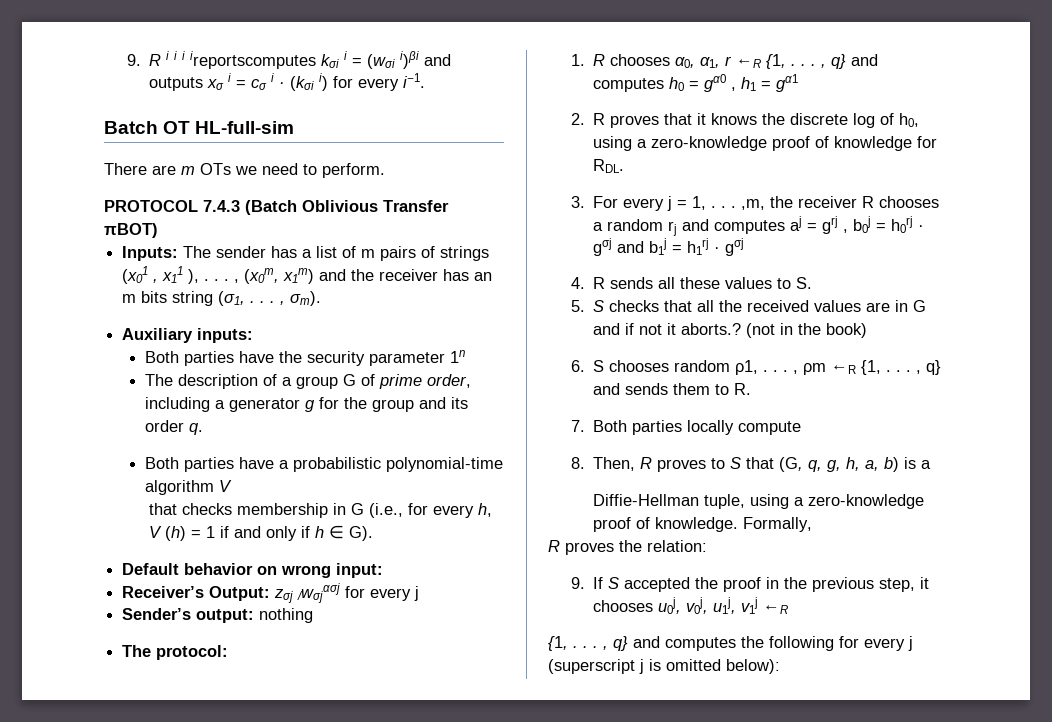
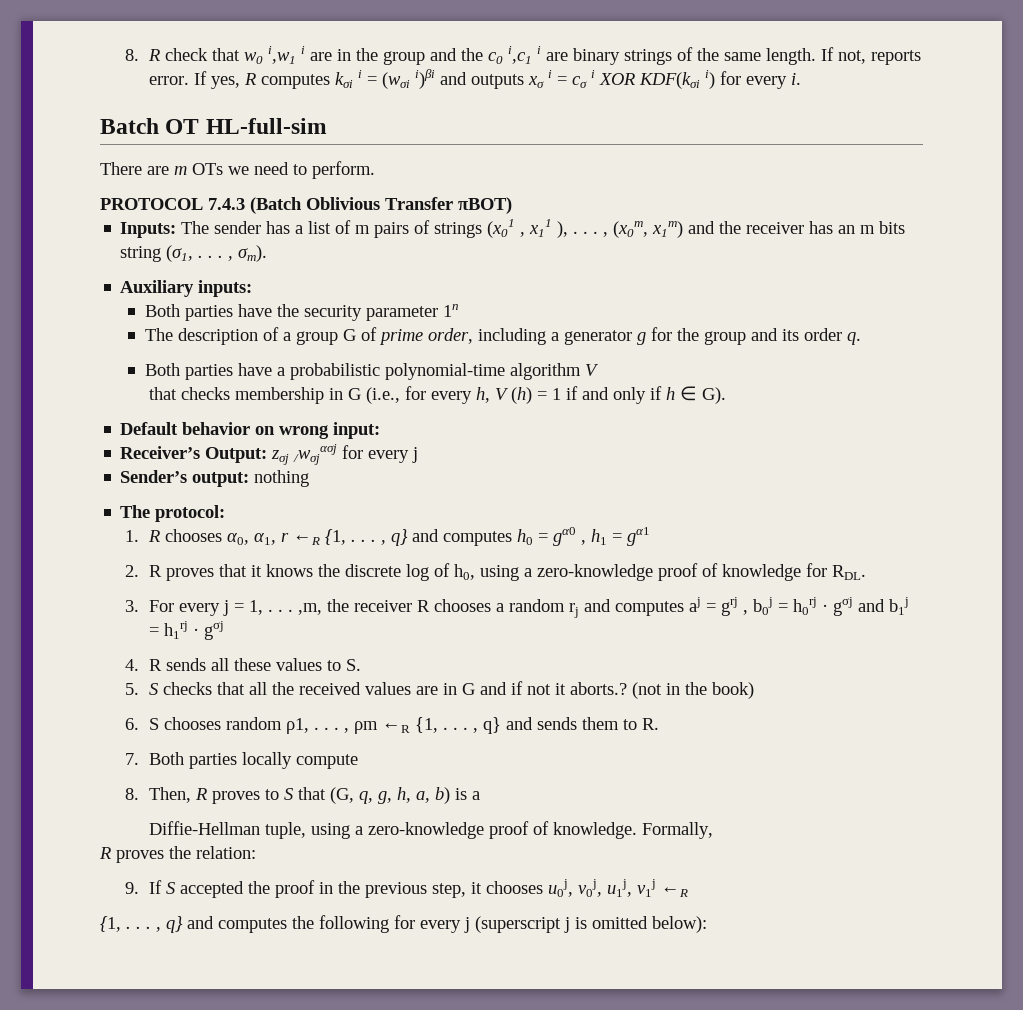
- 9. R i i i ireportscomputes kσi i = (wσi i)βi and outputs xσ i = cσ i · (kσi i) for every i−1.
+ 8. R check that w0 i,w1 i are in the group and the c0 i,c1 i are binary strings of the same length. If not, reports error. If yes, R computes kσi i = (wσi i)βi and outputs xσ i = cσ i XOR KDF(kσi i) for every i.

